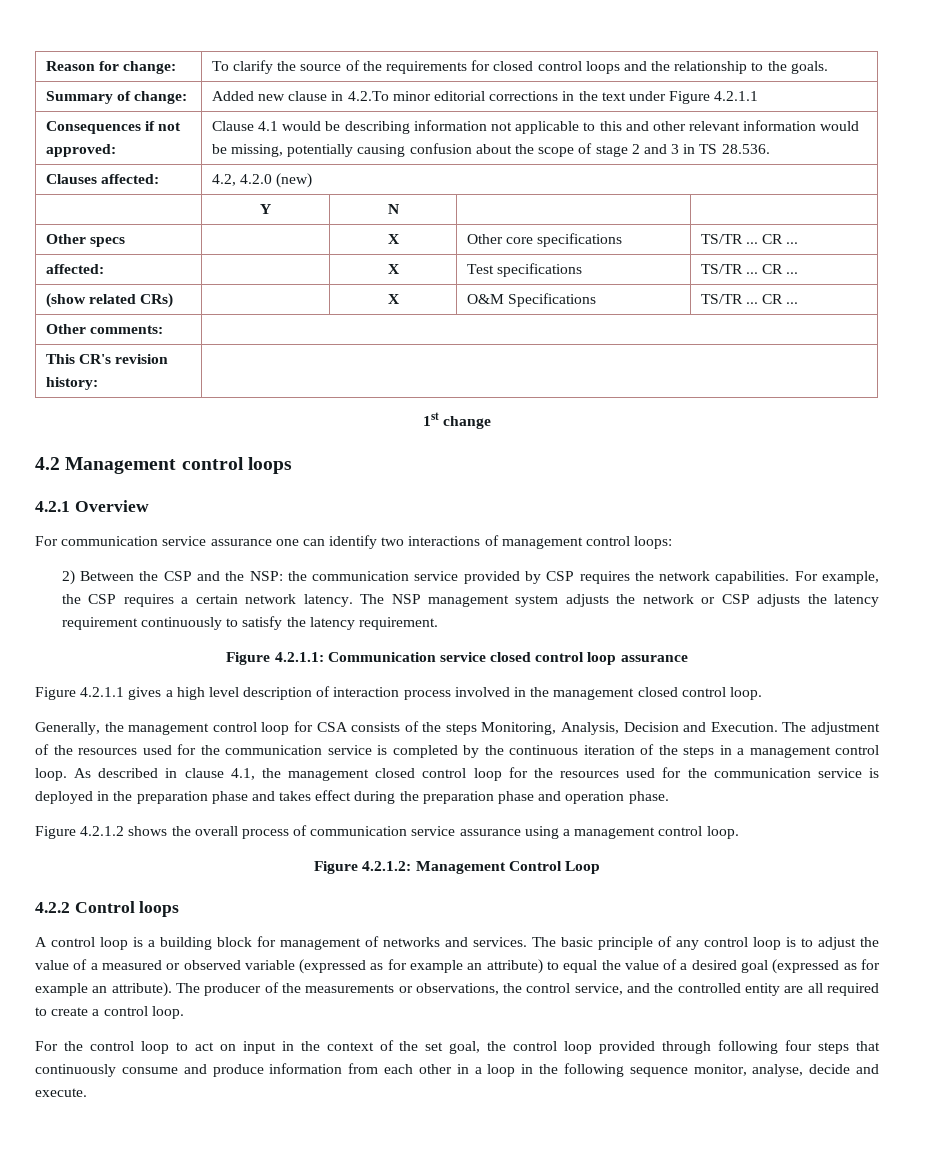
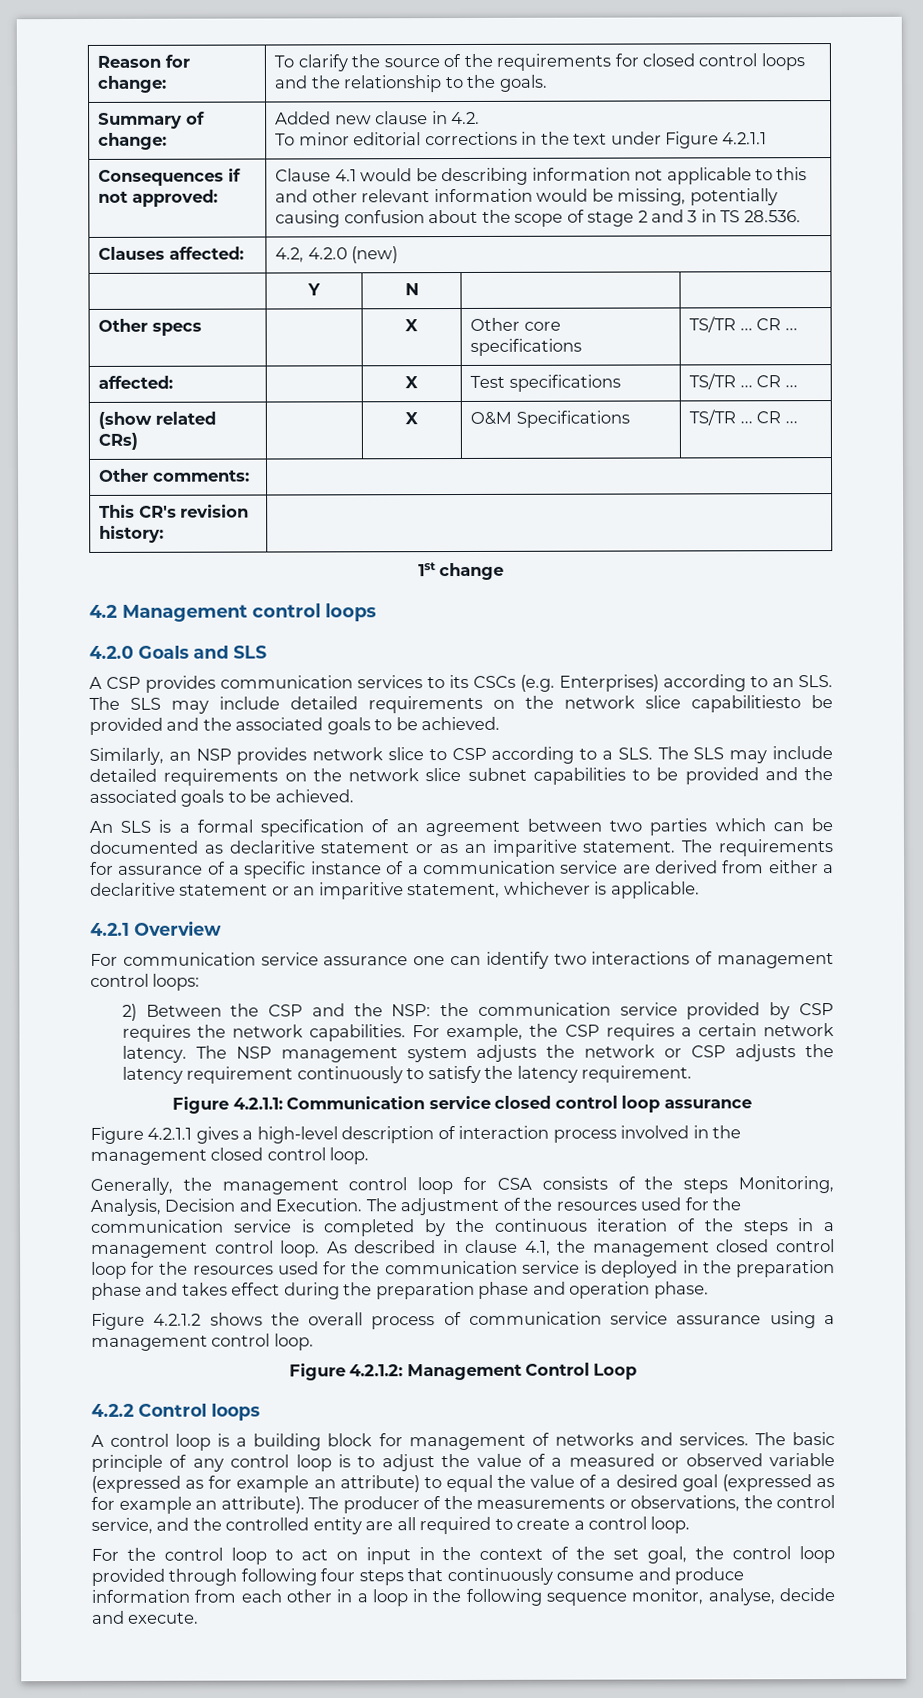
- Summary of change: | Added new clause in 4.2.To minor editorial corrections in the text under Figure 4.2.1.1
+ Summary of change: | Added new clause in 4.2.
+ To minor editorial corrections in the text under Figure 4.2.1.1
+ 4.2.0 Goals and SLS
+ A CSP provides communication services to its CSCs (e.g. Enterprises) according to an SLS. The SLS may include detailed requirements on the network slice capabilitiesto be provided and the associated goals to be achieved.
+ Similarly, an NSP provides network slice to CSP according to a SLS. The SLS may include detailed requirements on the network slice subnet capabilities to be provided and the associated goals to be achieved.
+ An SLS is a formal specification of an agreement between two parties which can be documented as declaritive statement or as an imparitive statement. The requirements for assurance of a specific instance of a communication service are derived from either a declaritive statement or an imparitive statement, whichever is applicable.
- Figure 4.2.1.1 gives a high level description of interaction process involved in the management closed control loop.
+ Figure 4.2.1.1 gives a high-level description of interaction process involved in the management closed control loop.

